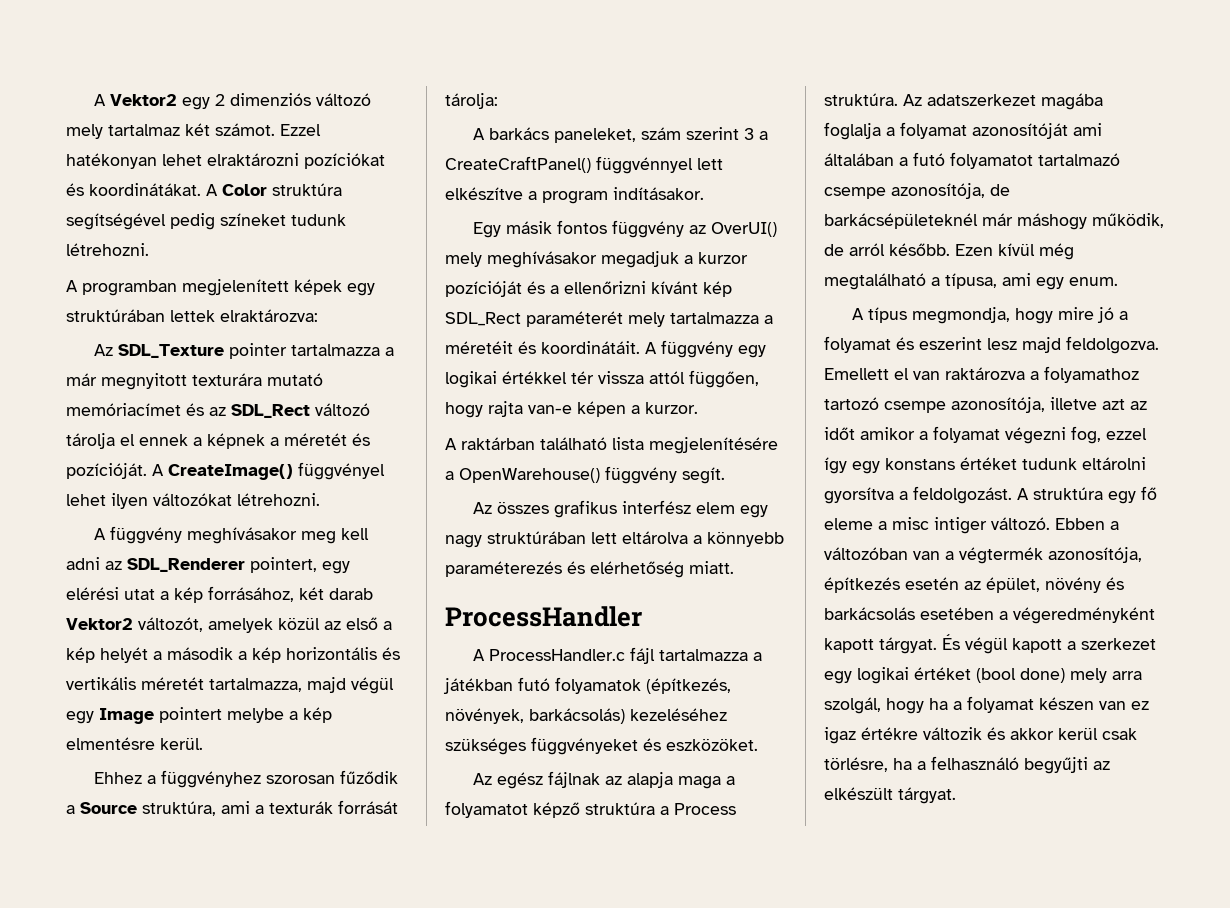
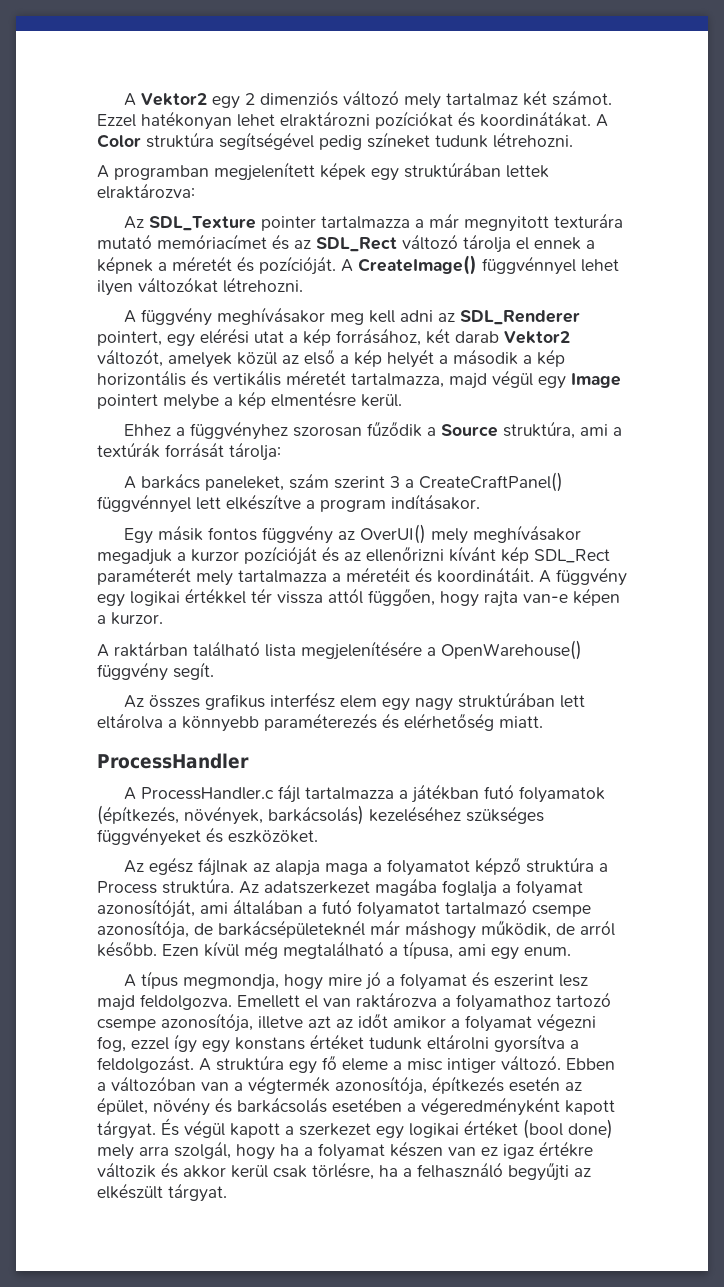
- A CreateImage() függvényel lehet ilyen változókat létrehozni.
+ A CreateImage() függvénnyel lehet ilyen változókat létrehozni.
- Ehhez a függvényhez szorosan fűződik a Source struktúra, ami a texturák forrását tárolja:
+ Ehhez a függvényhez szorosan fűződik a Source struktúra, ami a textúrák forrását tárolja:
- Egy másik fontos függvény az OverUI() mely meghívásakor megadjuk a kurzor pozícióját és a ellenőrizni kívánt kép SDL_Rect paraméterét mely tartalmazza a méretéit és koordinátáit.
+ Egy másik fontos függvény az OverUI() mely meghívásakor megadjuk a kurzor pozícióját és az ellenőrizni kívánt kép SDL_Rect paraméterét mely tartalmazza a méretéit és koordinátáit.
- Az adatszerkezet magába foglalja a folyamat azonosítóját ami általában a futó folyamatot tartalmazó csempe azonosítója, de barkácsépületeknél már máshogy működik, de arról később.
+ Az adatszerkezet magába foglalja a folyamat azonosítóját, ami általában a futó folyamatot tartalmazó csempe azonosítója, de barkácsépületeknél már máshogy működik, de arról később.

